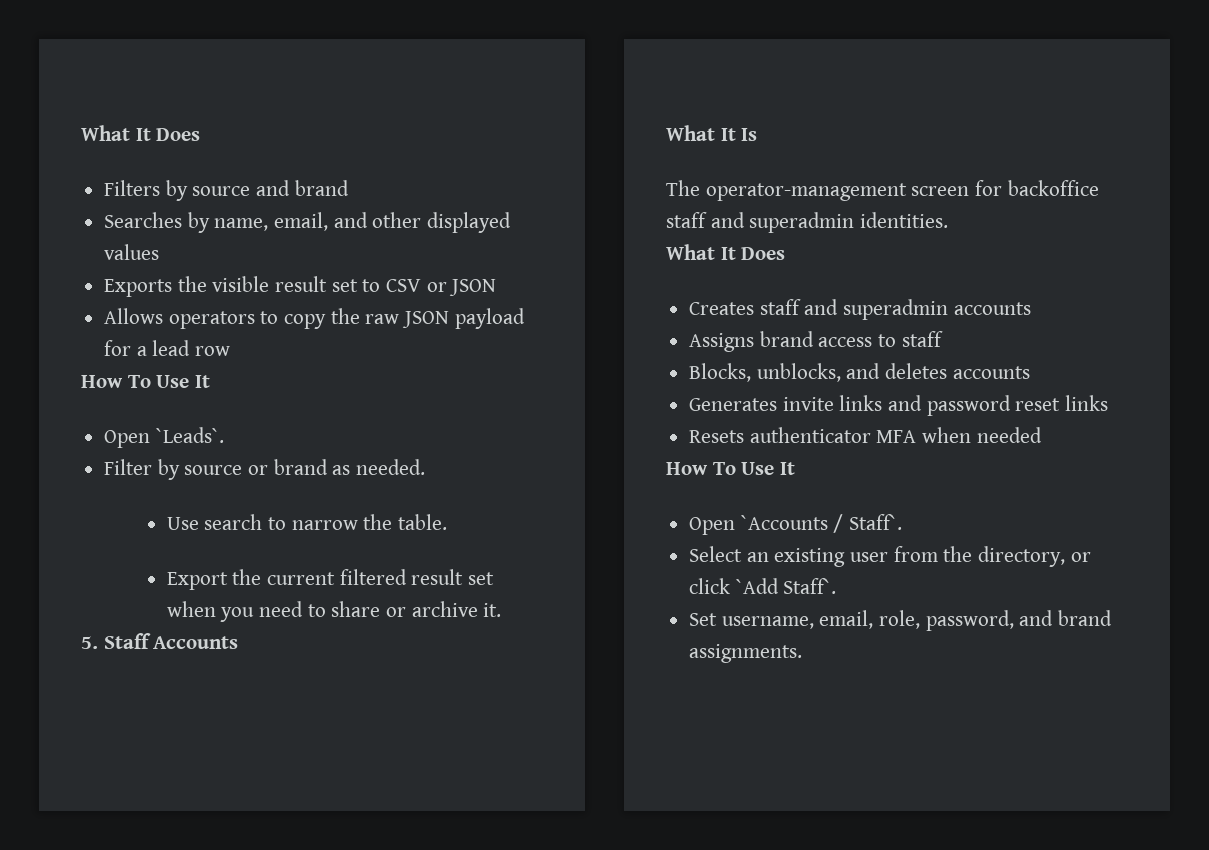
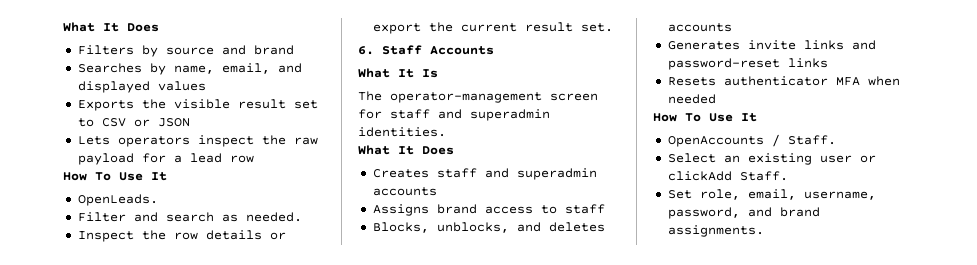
- Searches by name, email, and other displayed values
+ Searches by name, email, and displayed values
- Allows operators to copy the raw JSON payload for a lead row
+ Lets operators inspect the raw payload for a lead row
- Open `Leads`.
+ OpenLeads.
- Filter by source or brand as needed.
- Use search to narrow the table.
- Export the current filtered result set when you need to share or archive it.
- 5. Staff Accounts
+ Filter and search as needed.
+ Inspect the row details or export the current result set.
+ 6. Staff Accounts
- The operator-management screen for backoffice staff and superadmin identities.
+ The operator-management screen for staff and superadmin identities.
- Generates invite links and password reset links
+ Generates invite links and password-reset links
- Open `Accounts / Staff`.
+ OpenAccounts / Staff.
- Select an existing user from the directory, or click `Add Staff`.
- Set username, email, role, password, and brand assignments.
+ Select an existing user or clickAdd Staff.
+ Set role, email, username, password, and brand assignments.

